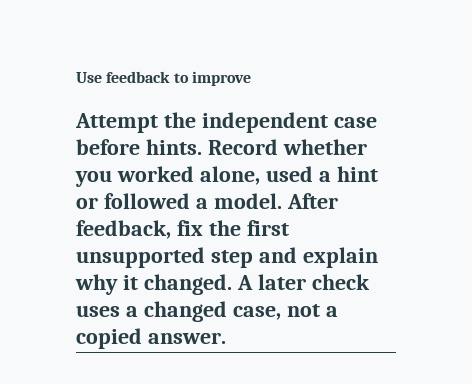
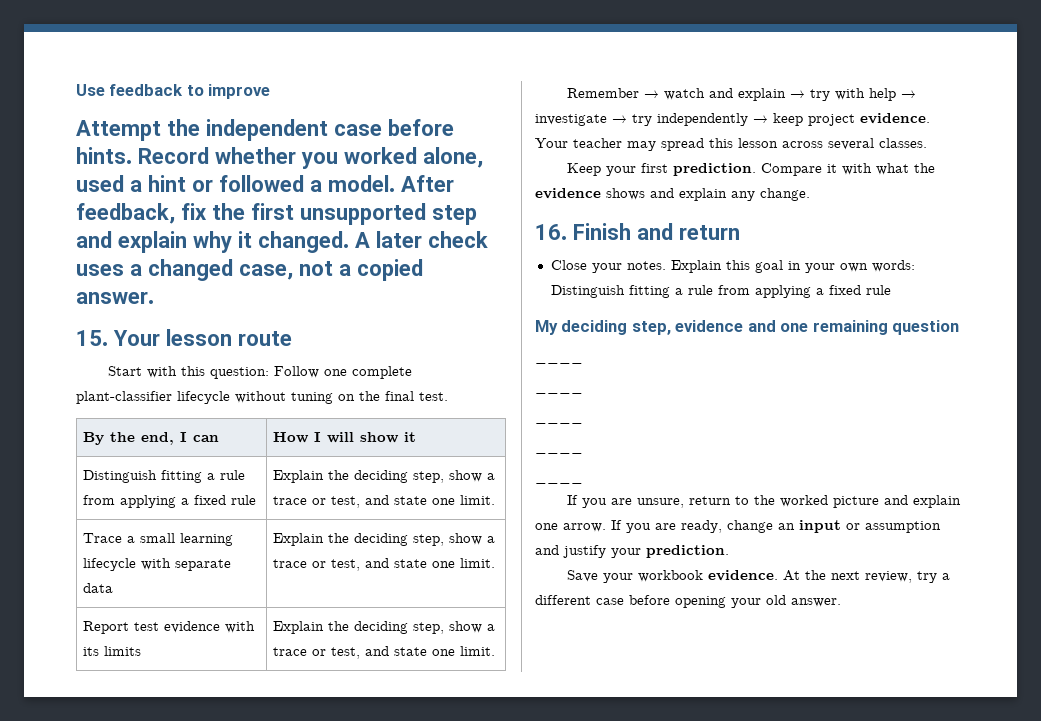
+ 15. Your lesson route
+ Start with this question: Follow one complete plant-classifier lifecycle without tuning on the final test.
+ By the end, I can | How I will show it
+ Distinguish fitting a rule from applying a fixed rule | Explain the deciding step, show a trace or test, and state one limit.
+ Trace a small learning lifecycle with separate data | Explain the deciding step, show a trace or test, and state one limit.
+ Report test evidence with its limits | Explain the deciding step, show a trace or test, and state one limit.
+ Remember → watch and explain → try with help → investigate → try independently → keep project evidence. Your teacher may spread this lesson across several classes.
+ Keep your first prediction. Compare it with what the evidence shows and explain any change.
+ 16. Finish and return
+ Close your notes. Explain this goal in your own words: Distinguish fitting a rule from applying a fixed rule
+ My deciding step, evidence and one remaining question
+ ____
+ ____
+ ____
+ ____
+ ____
+ If you are unsure, return to the worked picture and explain one arrow. If you are ready, change an input or assumption and justify your prediction.
+ Save your workbook evidence. At the next review, try a different case before opening your old answer.

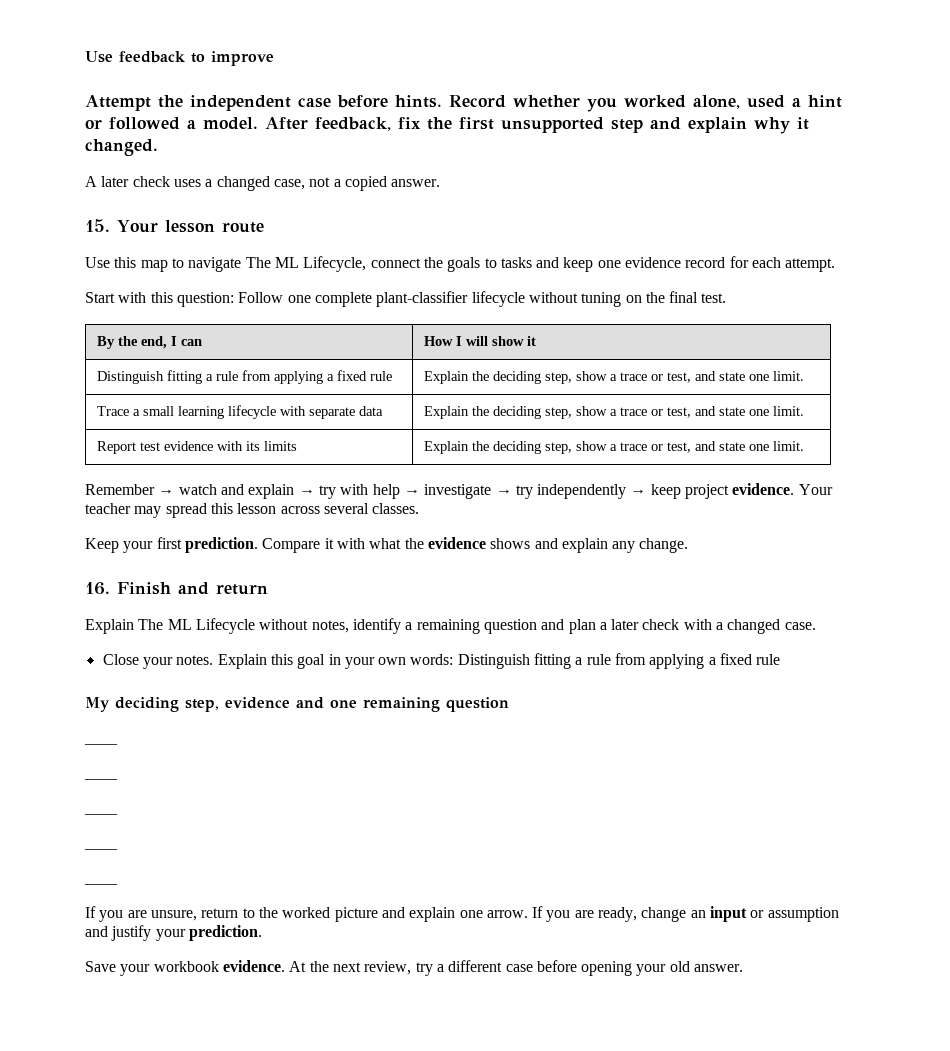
- After feedback, fix the first unsupported step and explain why it changed. A later check uses a changed case, not a copied answer.
+ After feedback, fix the first unsupported step and explain why it changed.
+ A later check uses a changed case, not a copied answer.
+ Use this map to navigate The ML Lifecycle, connect the goals to tasks and keep one evidence record for each attempt.
+ Explain The ML Lifecycle without notes, identify a remaining question and plan a later check with a changed case.

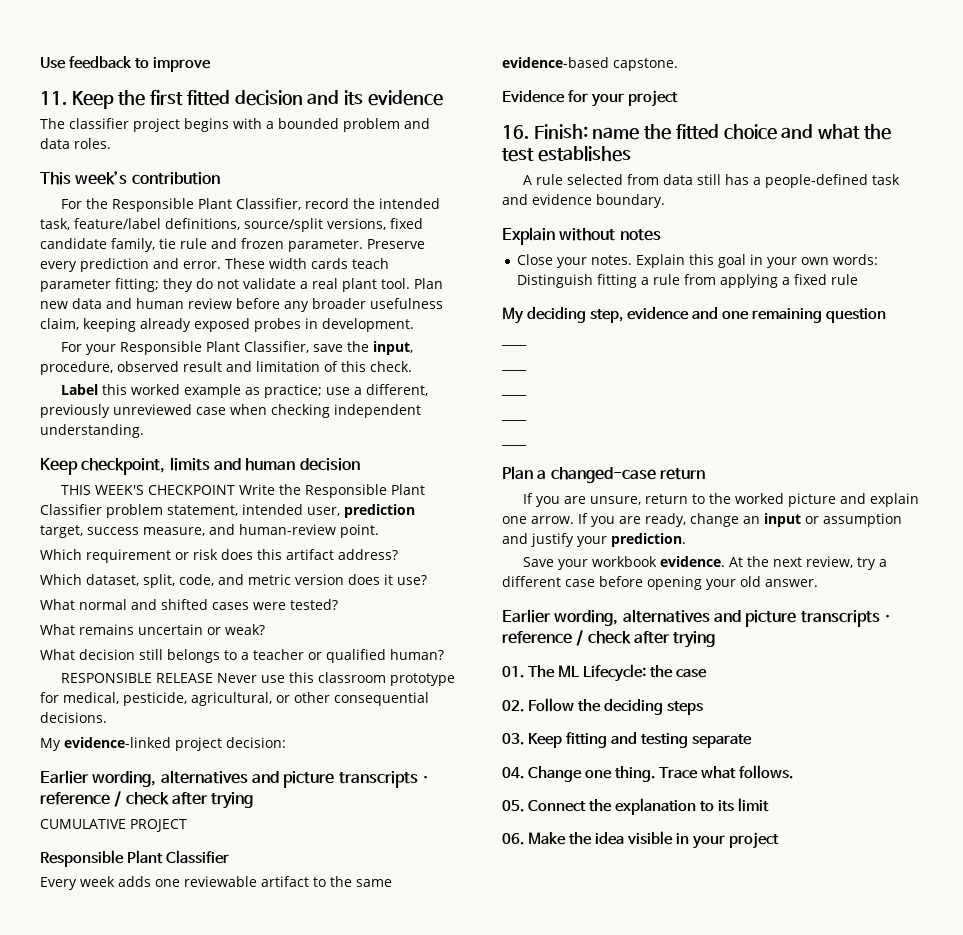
- Attempt the independent case before hints. Record whether you worked alone, used a hint or followed a model. After feedback, fix the first unsupported step and explain why it changed.
- A later check uses a changed case, not a copied answer.
- 15. Your lesson route
- Use this map to navigate The ML Lifecycle, connect the goals to tasks and keep one evidence record for each attempt.
- Start with this question: Follow one complete plant-classifier lifecycle without tuning on the final test.
- By the end, I can | How I will show it
- Distinguish fitting a rule from applying a fixed rule | Explain the deciding step, show a trace or test, and state one limit.
- Trace a small learning lifecycle with separate data | Explain the deciding step, show a trace or test, and state one limit.
- Report test evidence with its limits | Explain the deciding step, show a trace or test, and state one limit.
- Remember → watch and explain → try with help → investigate → try independently → keep project evidence. Your teacher may spread this lesson across several classes.
- Keep your first prediction. Compare it with what the evidence shows and explain any change.
- 16. Finish and return
- Explain The ML Lifecycle without notes, identify a remaining question and plan a later check with a changed case.
+ 11. Keep the first fitted decision and its evidence
+ The classifier project begins with a bounded problem and data roles.
+ This week’s contribution
+ For the Responsible Plant Classifier, record the intended task, feature/label definitions, source/split versions, fixed candidate family, tie rule and frozen parameter. Preserve every prediction and error. These width cards teach parameter fitting; they do not validate a real plant tool. Plan new data and human review before any broader usefulness claim, keeping already exposed probes in development.
+ For your Responsible Plant Classifier, save the input, procedure, observed result and limitation of this check.
+ Label this worked example as practice; use a different, previously unreviewed case when checking independent understanding.
+ Keep checkpoint, limits and human decision
+ THIS WEEK'S CHECKPOINT Write the Responsible Plant Classifier problem statement, intended user, prediction target, success measure, and human-review point.
+ Which requirement or risk does this artifact address?
+ Which dataset, split, code, and metric version does it use?
+ What normal and shifted cases were tested?
+ What remains uncertain or weak?
+ What decision still belongs to a teacher or qualified human?
+ RESPONSIBLE RELEASE Never use this classroom prototype for medical, pesticide, agricultural, or other consequential decisions.
+ My evidence-linked project decision:
+ Earlier wording, alternatives and picture transcripts · reference / check after trying
+ CUMULATIVE PROJECT
+ Responsible Plant Classifier
+ Every week adds one reviewable artifact to the same evidence-based capstone.
+ Evidence for your project
+ 16. Finish: name the fitted choice and what the test establishes
+ A rule selected from data still has a people-defined task and evidence boundary.
+ Explain without notes
+ Plan a changed-case return
  At the next review, try a different case before opening your old answer.
+ Earlier wording, alternatives and picture transcripts · reference / check after trying
+ 01. The ML Lifecycle: the case
+ 02. Follow the deciding steps
+ 03. Keep fitting and testing separate
+ 04. Change one thing. Trace what follows.
+ 05. Connect the explanation to its limit
+ 06. Make the idea visible in your project

